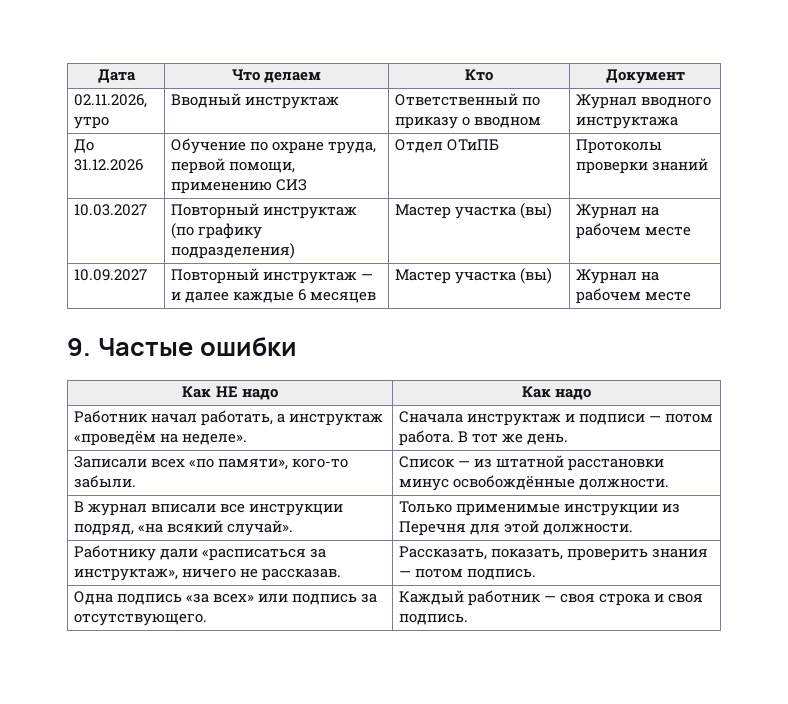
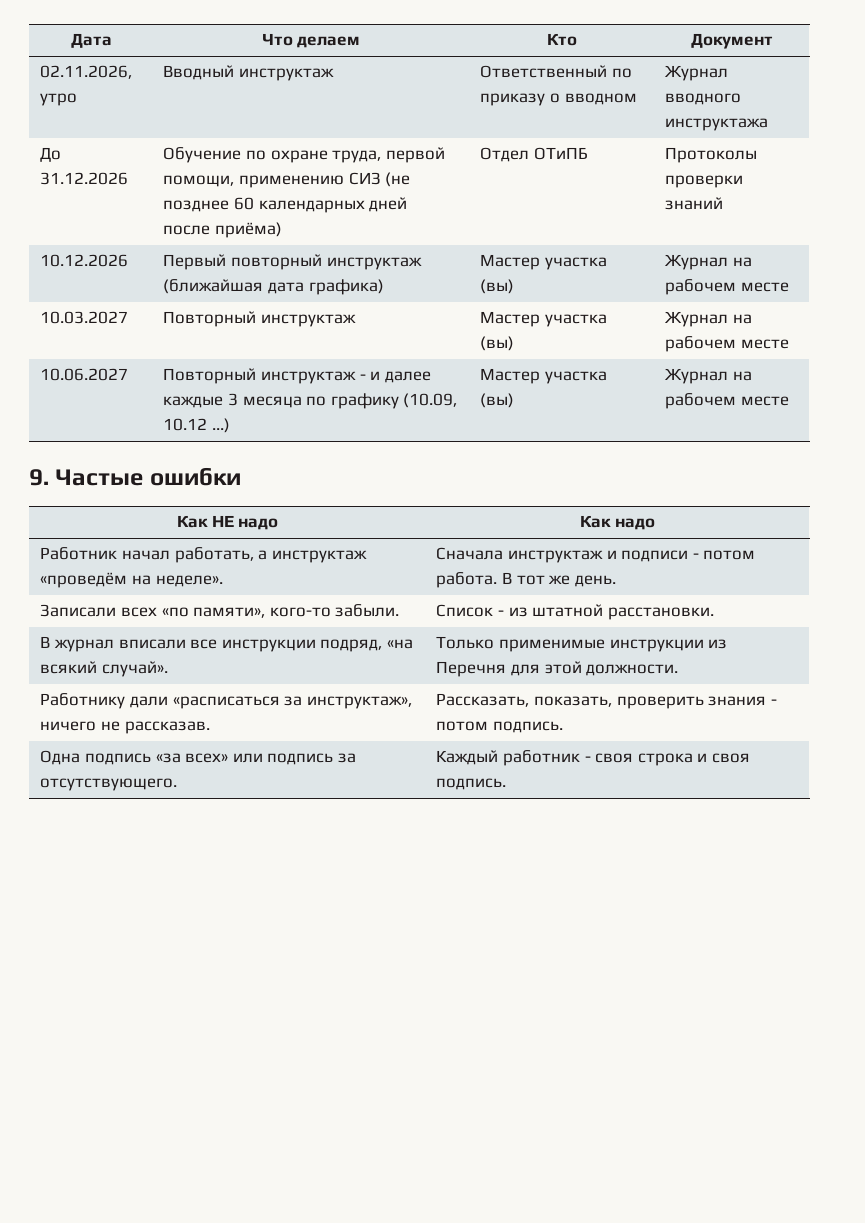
- До 31.12.2026 | Обучение по охране труда, первой помощи, применению СИЗ | Отдел ОТиПБ | Протоколы проверки знаний
+ До 31.12.2026 | Обучение по охране труда, первой помощи, применению СИЗ (не позднее 60 календарных дней после приёма) | Отдел ОТиПБ | Протоколы проверки знаний
- 10.03.2027 | Повторный инструктаж (по графику подразделения) | Мастер участка (вы) | Журнал на рабочем месте
- 10.09.2027 | Повторный инструктаж — и далее каждые 6 месяцев | Мастер участка (вы) | Журнал на рабочем месте
+ 10.12.2026 | Первый повторный инструктаж (ближайшая дата графика) | Мастер участка (вы) | Журнал на рабочем месте
+ 10.03.2027 | Повторный инструктаж | Мастер участка (вы) | Журнал на рабочем месте
+ 10.06.2027 | Повторный инструктаж - и далее каждые 3 месяца по графику (10.09, 10.12 ...) | Мастер участка (вы) | Журнал на рабочем месте
- Работник начал работать, а инструктаж «проведём на неделе». | Сначала инструктаж и подписи — потом работа. В тот же день.
+ Работник начал работать, а инструктаж «проведём на неделе». | Сначала инструктаж и подписи - потом работа. В тот же день.
- Записали всех «по памяти», кого-то забыли. | Список — из штатной расстановки минус освобождённые должности.
+ Записали всех «по памяти», кого-то забыли. | Список - из штатной расстановки.
- Работнику дали «расписаться за инструктаж», ничего не рассказав. | Рассказать, показать, проверить знания — потом подпись.
+ Работнику дали «расписаться за инструктаж», ничего не рассказав. | Рассказать, показать, проверить знания - потом подпись.
- Одна подпись «за всех» или подпись за отсутствующего. | Каждый работник — своя строка и своя подпись.
+ Одна подпись «за всех» или подпись за отсутствующего. | Каждый работник - своя строка и своя подпись.

